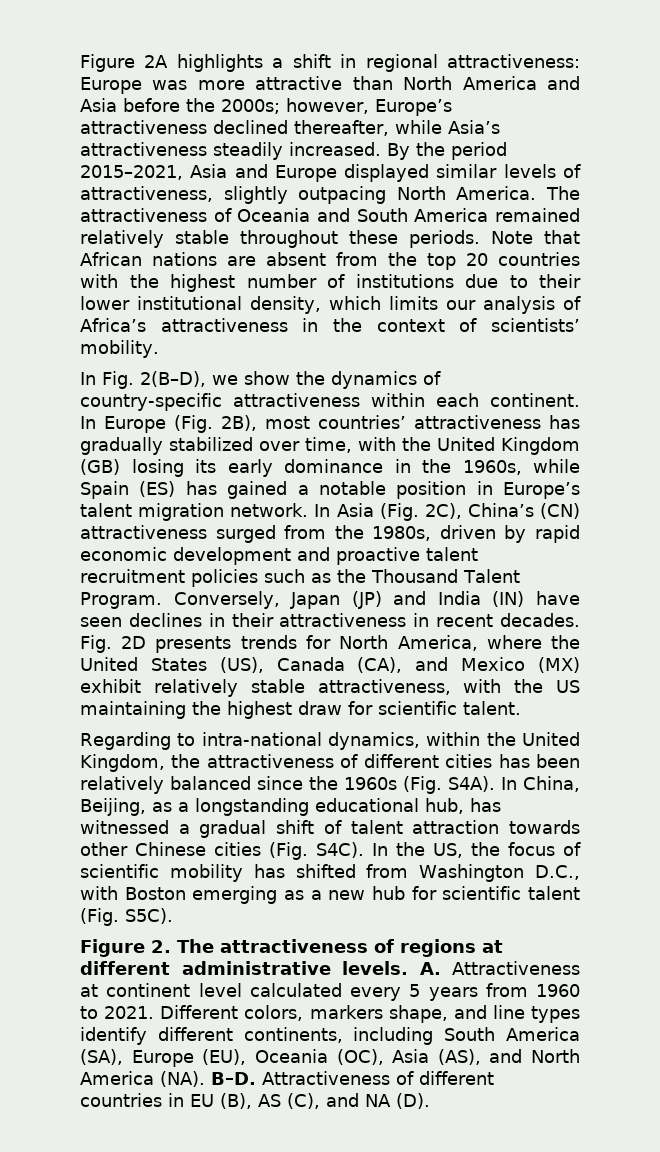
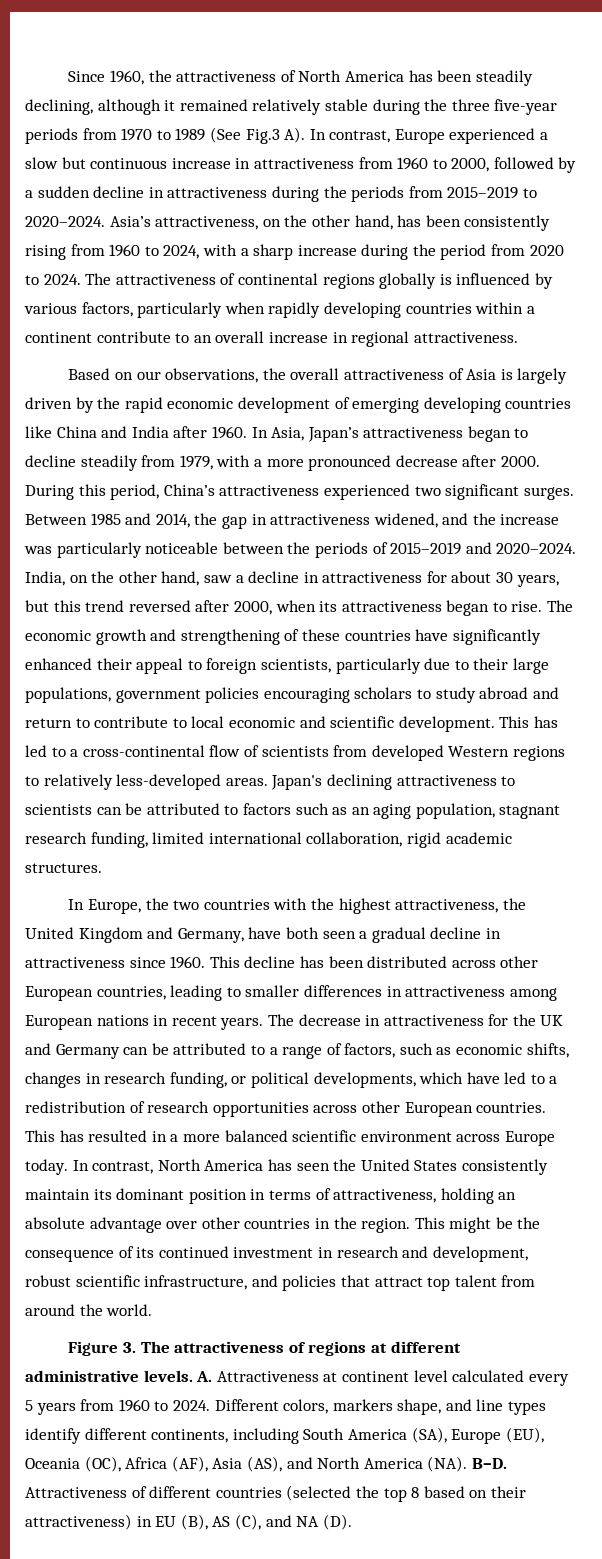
- Figure 2A highlights a shift in regional attractiveness: Europe was more attractive than North America and Asia before the 2000s; however, Europe’s attractiveness declined thereafter, while Asia’s attractiveness steadily increased. By the period 2015–2021, Asia and Europe displayed similar levels of attractiveness, slightly outpacing North America. The attractiveness of Oceania and South America remained relatively stable throughout these periods. Note that African nations are absent from the top 20 countries with the highest number of institutions due to their lower institutional density, which limits our analysis of Africa’s attractiveness in the context of scientists’ mobility.
- In Fig. 2(B–D), we show the dynamics of country-specific attractiveness within each continent. In Europe (Fig. 2B), most countries’ attractiveness has gradually stabilized over time, with the United Kingdom (GB) losing its early dominance in the 1960s, while Spain (ES) has gained a notable position in Europe’s talent migration network. In Asia (Fig. 2C), China’s (CN) attractiveness surged from the 1980s, driven by rapid economic development and proactive talent recruitment policies such as the Thousand Talent Program. Conversely, Japan (JP) and India (IN) have seen declines in their attractiveness in recent decades. Fig. 2D presents trends for North America, where the United States (US), Canada (CA), and Mexico (MX) exhibit relatively stable attractiveness, with the US maintaining the highest draw for scientific talent.
- Regarding to intra-national dynamics, within the United Kingdom, the attractiveness of different cities has been relatively balanced since the 1960s (Fig. S4A). In China, Beijing, as a longstanding educational hub, has witnessed a gradual shift of talent attraction towards other Chinese cities (Fig. S4C). In the US, the focus of scientific mobility has shifted from Washington D.C., with Boston emerging as a new hub for scientific talent (Fig. S5C).
- Figure 2. The attractiveness of regions at different administrative levels.
+ Since 1960, the attractiveness of North America has been steadily declining, although it remained relatively stable during the three five-year periods from 1970 to 1989 (See Fig.3 A). In contrast, Europe experienced a slow but continuous increase in attractiveness from 1960 to 2000, followed by a sudden decline in attractiveness during the periods from 2015–2019 to 2020–2024. Asia’s attractiveness, on the other hand, has been consistently rising from 1960 to 2024, with a sharp increase during the period from 2020 to 2024. The attractiveness of continental regions globally is influenced by various factors, particularly when rapidly developing countries within a continent contribute to an overall increase in regional attractiveness.
+ Based on our observations, the overall attractiveness of Asia is largely driven by the rapid economic development of emerging developing countries like China and India after 1960. In Asia, Japan’s attractiveness began to decline steadily from 1979, with a more pronounced decrease after 2000. During this period, China’s attractiveness experienced two significant surges. Between 1985 and 2014, the gap in attractiveness widened, and the increase was particularly noticeable between the periods of 2015–2019 and 2020–2024. India, on the other hand, saw a decline in attractiveness for about 30 years, but this trend reversed after 2000, when its attractiveness began to rise. The economic growth and strengthening of these countries have significantly enhanced their appeal to foreign scientists, particularly due to their large populations, government policies encouraging scholars to study abroad and return to contribute to local economic and scientific development. This has led to a cross-continental flow of scientists from developed Western regions to relatively less-developed areas. Japan's declining attractiveness to scientists can be attributed to factors such as an aging population, stagnant research funding, limited international collaboration, rigid academic structures.
+ In Europe, the two countries with the highest attractiveness, the United Kingdom and Germany, have both seen a gradual decline in attractiveness since 1960. This decline has been distributed across other European countries, leading to smaller differences in attractiveness among European nations in recent years. The decrease in attractiveness for the UK and Germany can be attributed to a range of factors, such as economic shifts, changes in research funding, or political developments, which have led to a redistribution of research opportunities across other European countries. This has resulted in a more balanced scientific environment across Europe today. In contrast, North America has seen the United States consistently maintain its dominant position in terms of attractiveness, holding an absolute advantage over other countries in the region. This might be the consequence of its continued investment in research and development, robust scientific infrastructure, and policies that attract top talent from around the world.
+ Figure 3. The attractiveness of regions at different administrative levels.
- A. Attractiveness at continent level calculated every 5 years from 1960 to 2021.
+ A. Attractiveness at continent level calculated every 5 years from 1960 to 2024.
- Different colors, markers shape, and line types identify different continents, including South America (SA), Europe (EU), Oceania (OC), Asia (AS), and North America (NA). B–D. Attractiveness of different countries in EU (B), AS (C), and NA (D).
+ Different colors, markers shape, and line types identify different continents, including South America (SA), Europe (EU), Oceania (OC), Africa (AF), Asia (AS), and North America (NA). B–D. Attractiveness of different countries (selected the top 8 based on their attractiveness) in EU (B), AS (C), and NA (D).

